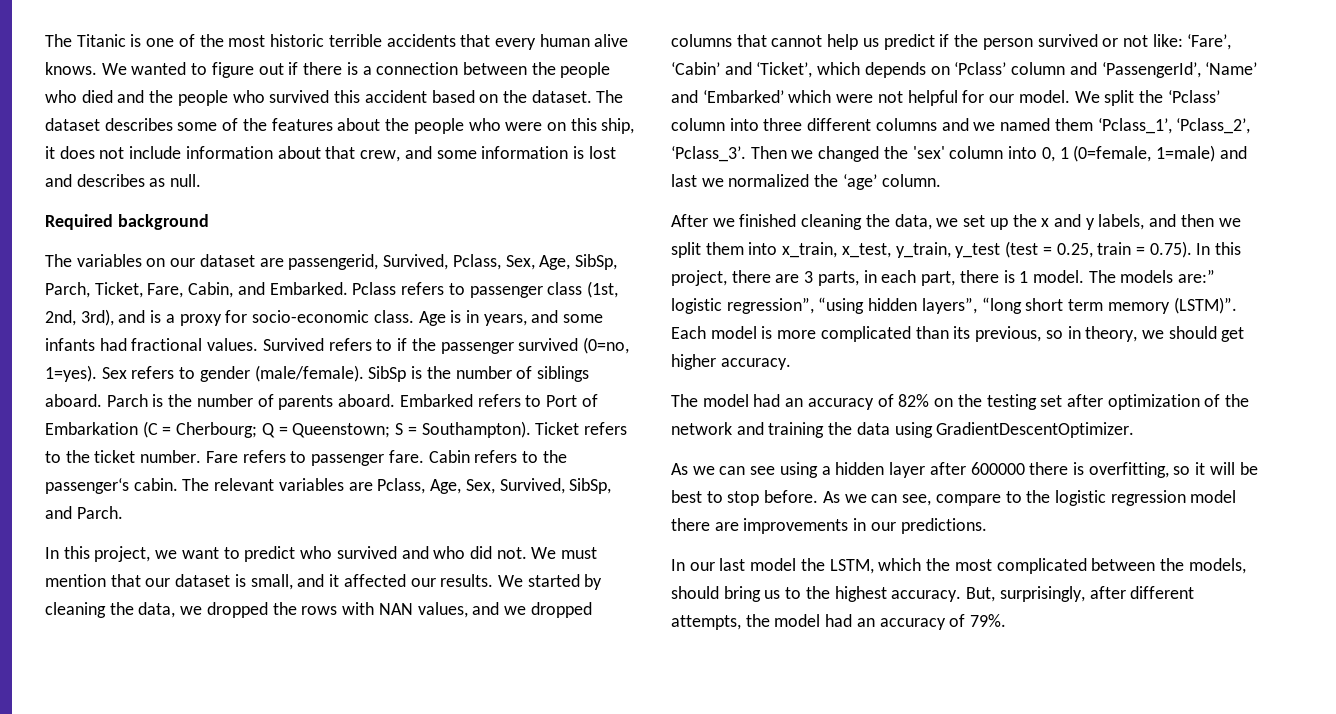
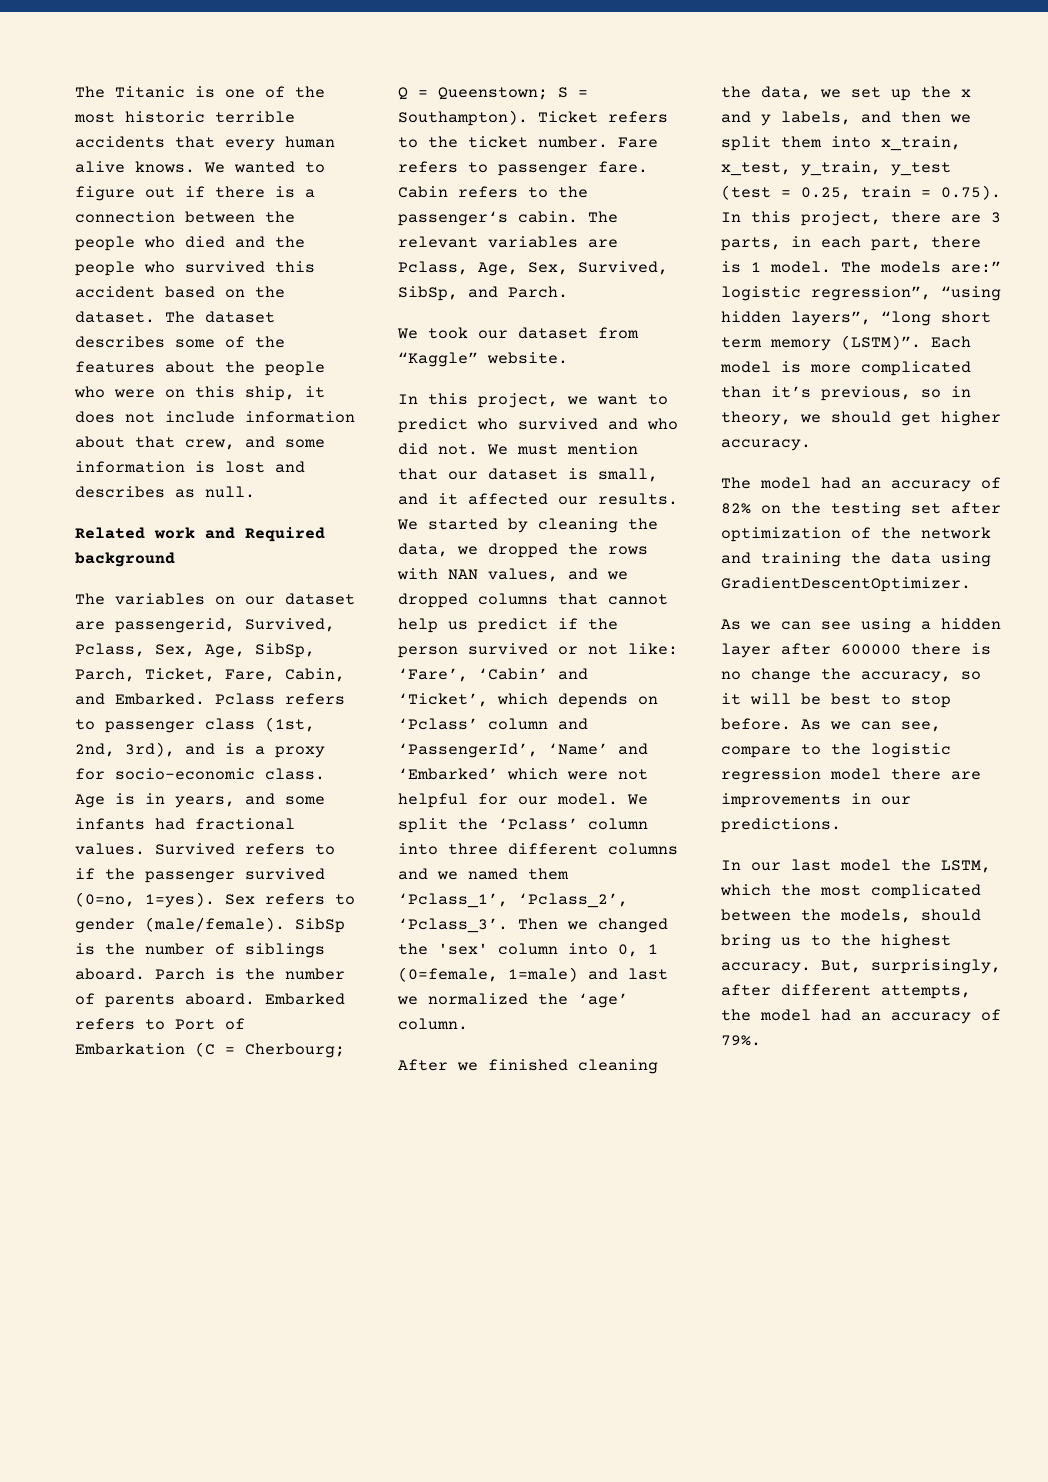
- Required background
+ Related work and Required background
+ We took our dataset from “Kaggle” website.
- Each model is more complicated than its previous, so in theory, we should get higher accuracy.
+ Each model is more complicated than it’s previous, so in theory, we should get higher accuracy.
- As we can see using a hidden layer after 600000 there is overfitting, so it will be best to stop before.
+ As we can see using a hidden layer after 600000 there is no change the accuracy, so it will be best to stop before.

